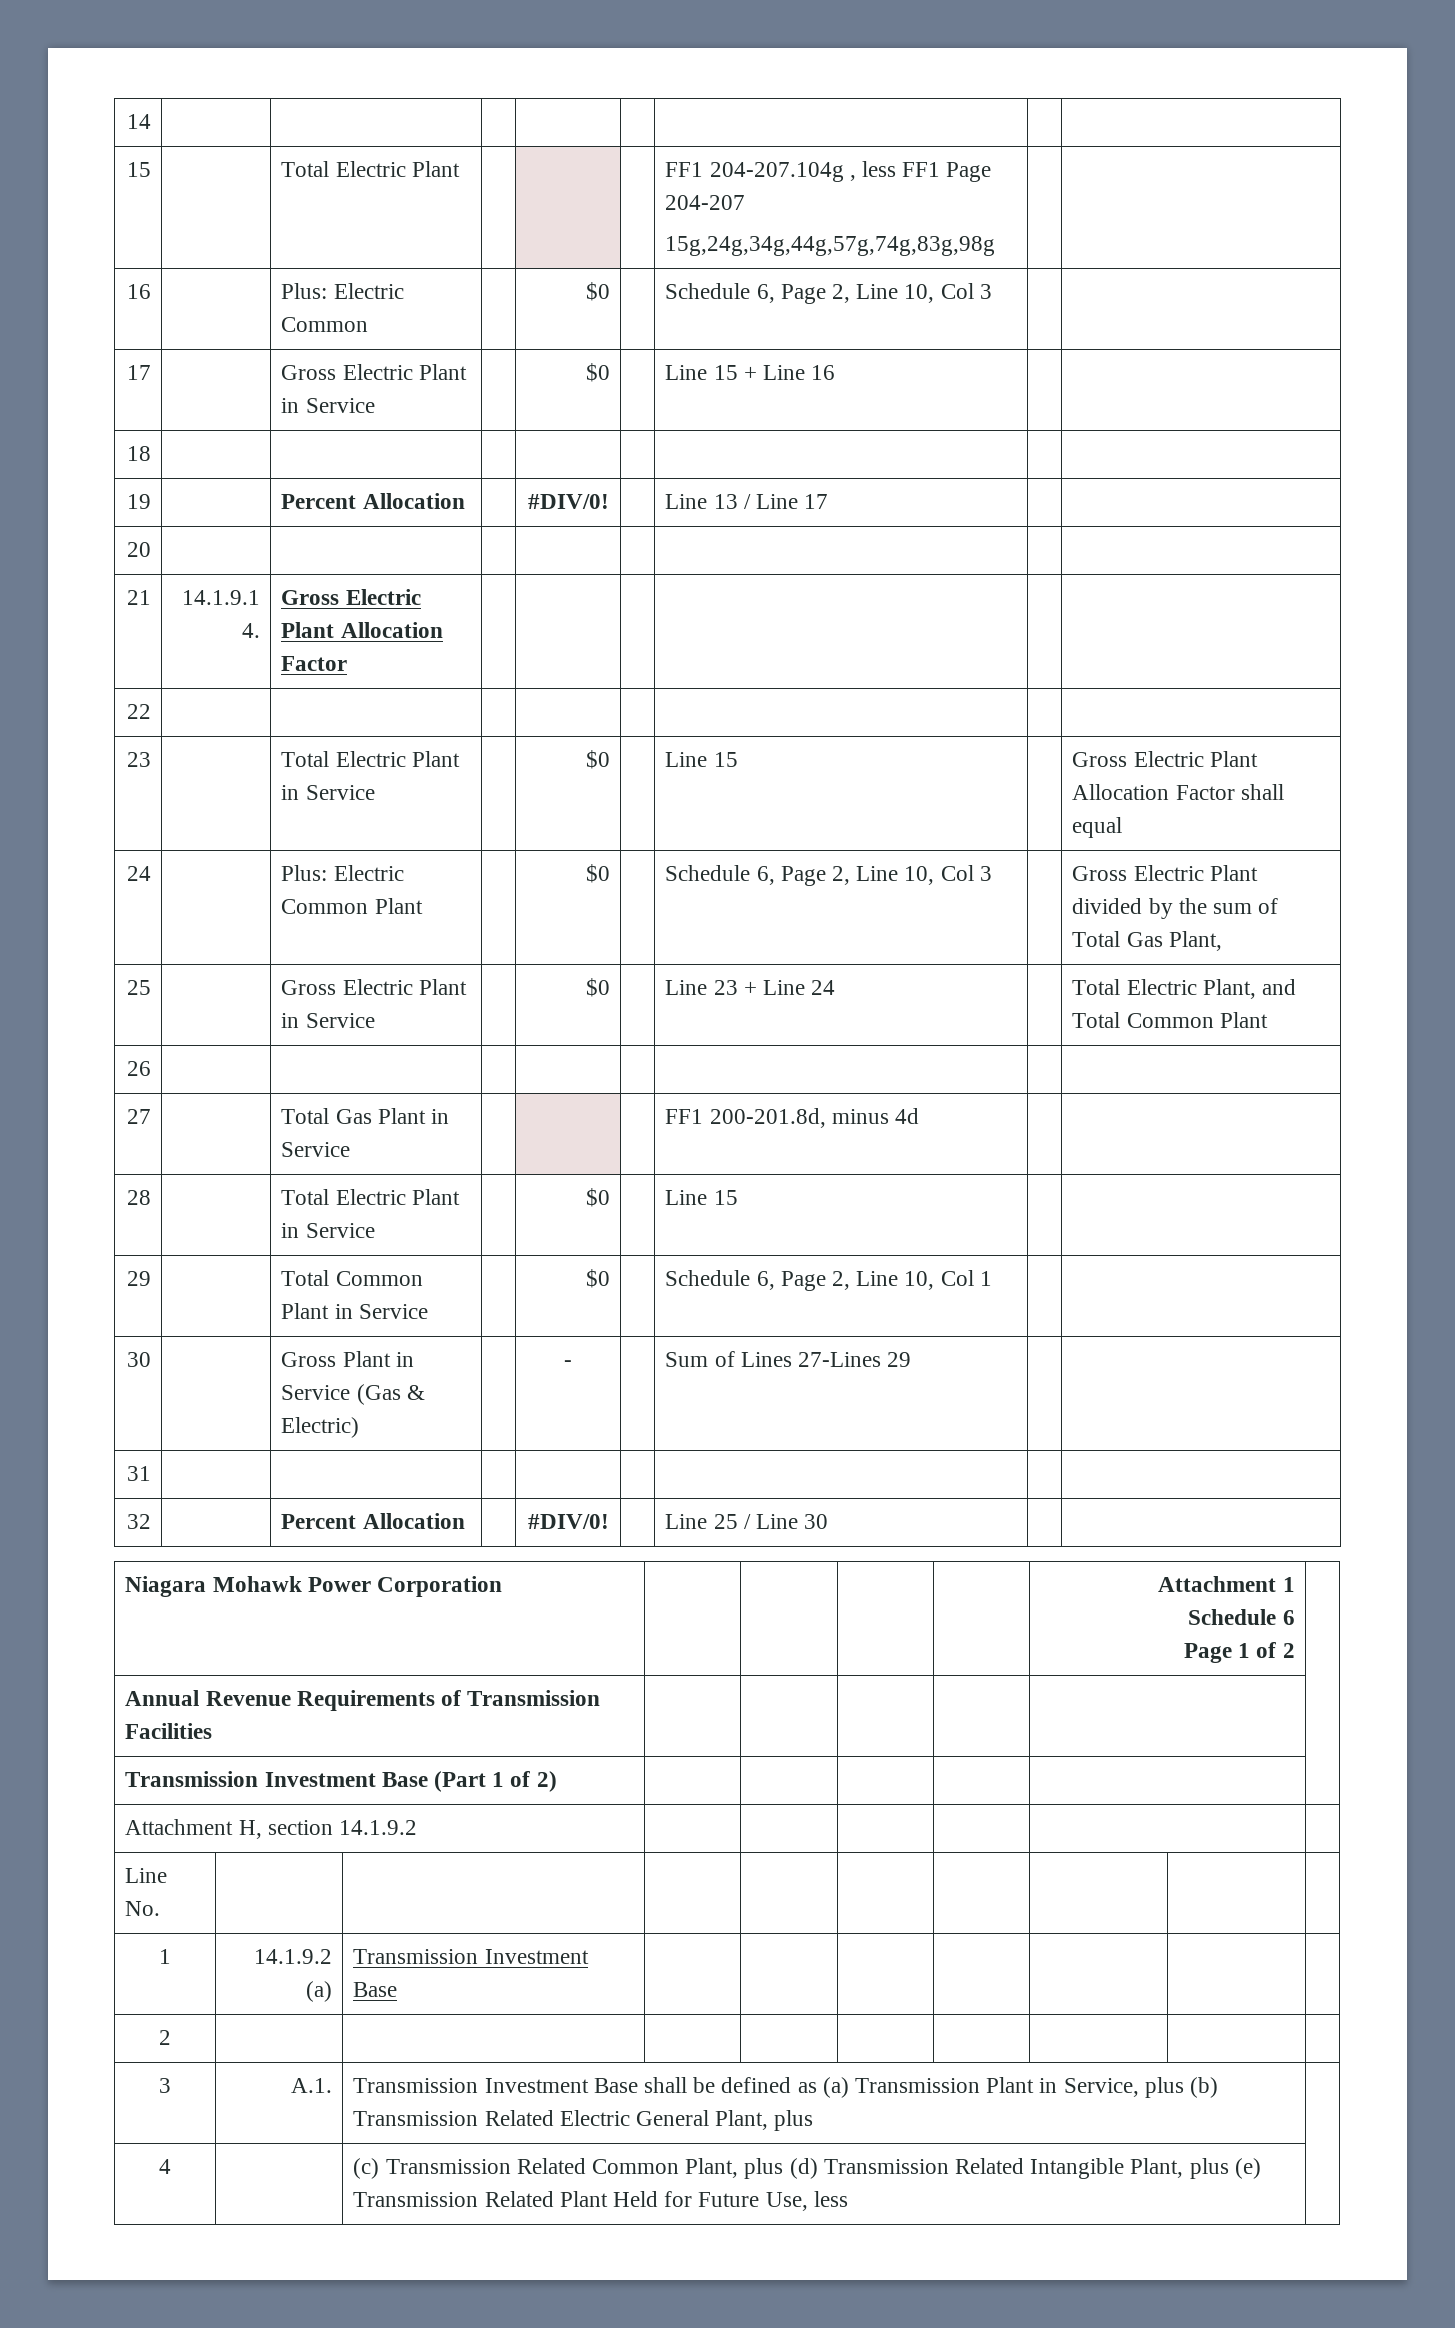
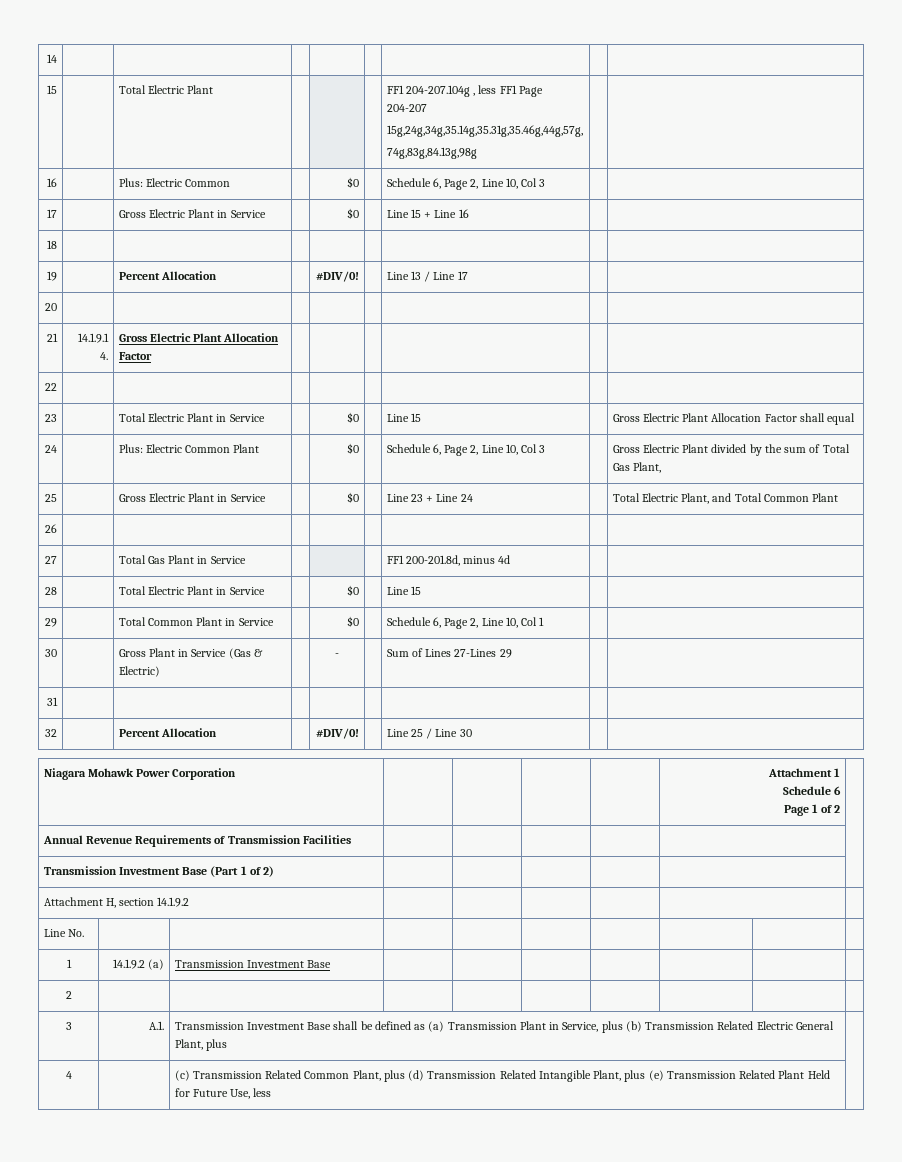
  15 | | Total Electric Plant | | | | FF1 204-207.104g , less FF1 Page 204-207
- 15g,24g,34g,44g,57g,74g,83g,98g | |
+ 15g,24g,34g,35.14g,35.31g,35.46g,44g,57g,
+ 74g,83g,84.13g,98g | |

